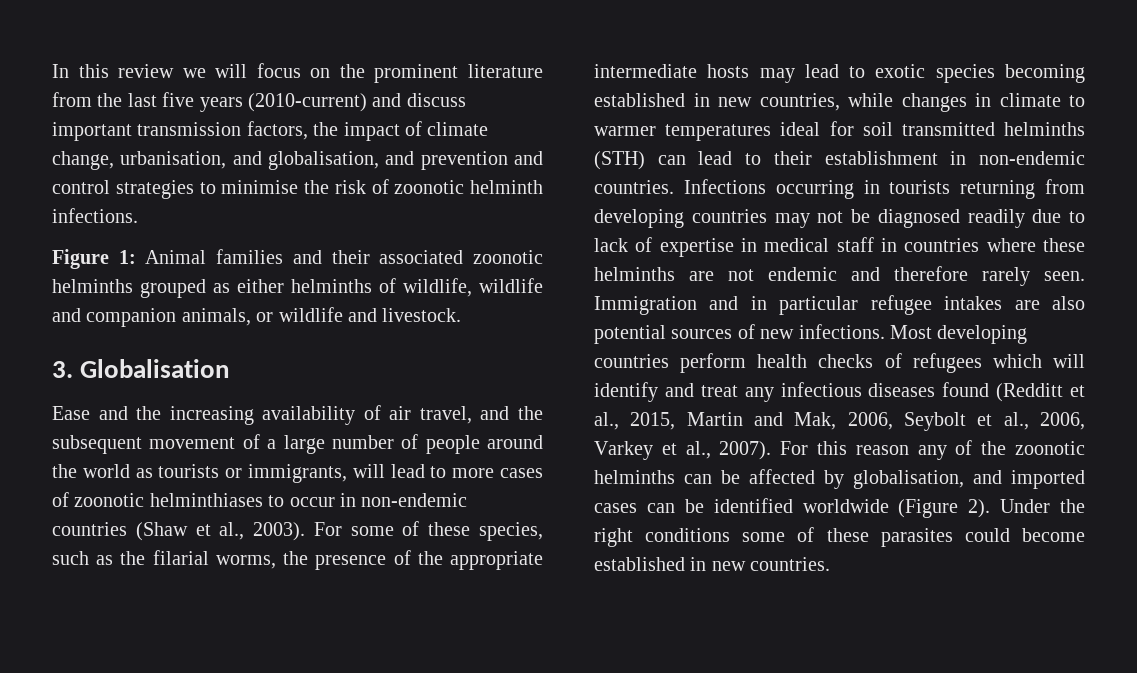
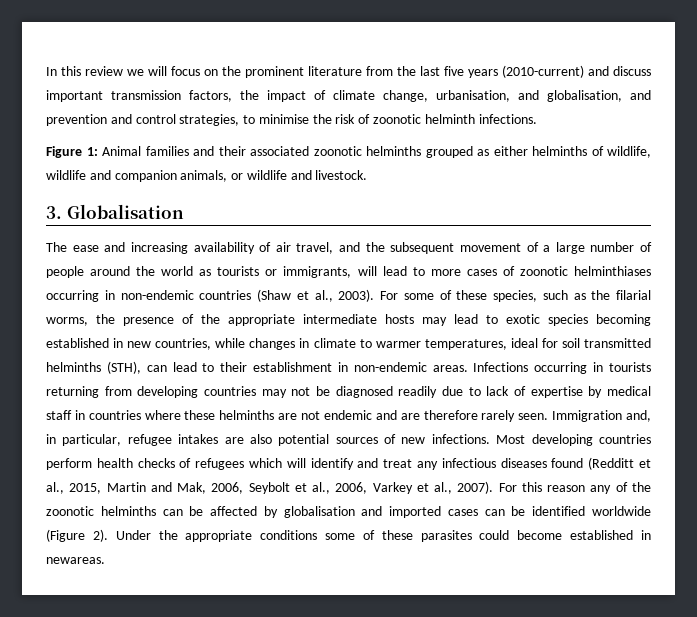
- In this review we will focus on the prominent literature from the last five years (2010-current) and discuss important transmission factors, the impact of climate change, urbanisation, and globalisation, and prevention and control strategies to minimise the risk of zoonotic helminth infections.
+ In this review we will focus on the prominent literature from the last five years (2010-current) and discuss important transmission factors, the impact of climate change, urbanisation, and globalisation, and prevention and control strategies, to minimise the risk of zoonotic helminth infections.
- Ease and the increasing availability of air travel, and the subsequent movement of a large number of people around the world as tourists or immigrants, will lead to more cases of zoonotic helminthiases to occur in non-endemic countries (Shaw et al., 2003).
+ The ease and increasing availability of air travel, and the subsequent movement of a large number of people around the world as tourists or immigrants, will lead to more cases of zoonotic helminthiases occurring in non-endemic countries (Shaw et al., 2003).
- For some of these species, such as the filarial worms, the presence of the appropriate intermediate hosts may lead to exotic species becoming established in new countries, while changes in climate to warmer temperatures ideal for soil transmitted helminths (STH) can lead to their establishment in non-endemic countries.
+ For some of these species, such as the filarial worms, the presence of the appropriate intermediate hosts may lead to exotic species becoming established in new countries, while changes in climate to warmer temperatures, ideal for soil transmitted helminths (STH), can lead to their establishment in non-endemic areas.
- Infections occurring in tourists returning from developing countries may not be diagnosed readily due to lack of expertise in medical staff in countries where these helminths are not endemic and therefore rarely seen.
+ Infections occurring in tourists returning from developing countries may not be diagnosed readily due to lack of expertise by medical staff in countries where these helminths are not endemic and are therefore rarely seen.
- Immigration and in particular refugee intakes are also potential sources of new infections.
+ Immigration and, in particular, refugee intakes are also potential sources of new infections.
- For this reason any of the zoonotic helminths can be affected by globalisation, and imported cases can be identified worldwide (Figure 2).
+ For this reason any of the zoonotic helminths can be affected by globalisation and imported cases can be identified worldwide (Figure 2).
- Under the right conditions some of these parasites could become established in new countries.
+ Under the appropriate conditions some of these parasites could become established in newareas.

